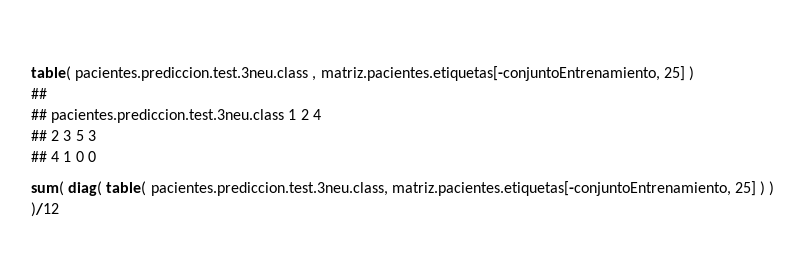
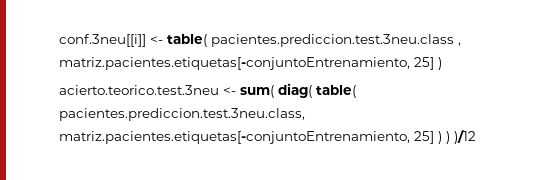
- table( pacientes.prediccion.test.3neu.class , matriz.pacientes.etiquetas[-conjuntoEntrenamiento, 25] )
- ##
- ## pacientes.prediccion.test.3neu.class 1 2 4
- ## 2 3 5 3
- ## 4 1 0 0
- sum( diag( table( pacientes.prediccion.test.3neu.class, matriz.pacientes.etiquetas[-conjuntoEntrenamiento, 25] ) ) )/12
+ conf.3neu[[i]] <- table( pacientes.prediccion.test.3neu.class , matriz.pacientes.etiquetas[-conjuntoEntrenamiento, 25] )
+ acierto.teorico.test.3neu <- sum( diag( table( pacientes.prediccion.test.3neu.class, matriz.pacientes.etiquetas[-conjuntoEntrenamiento, 25] ) ) )/12

